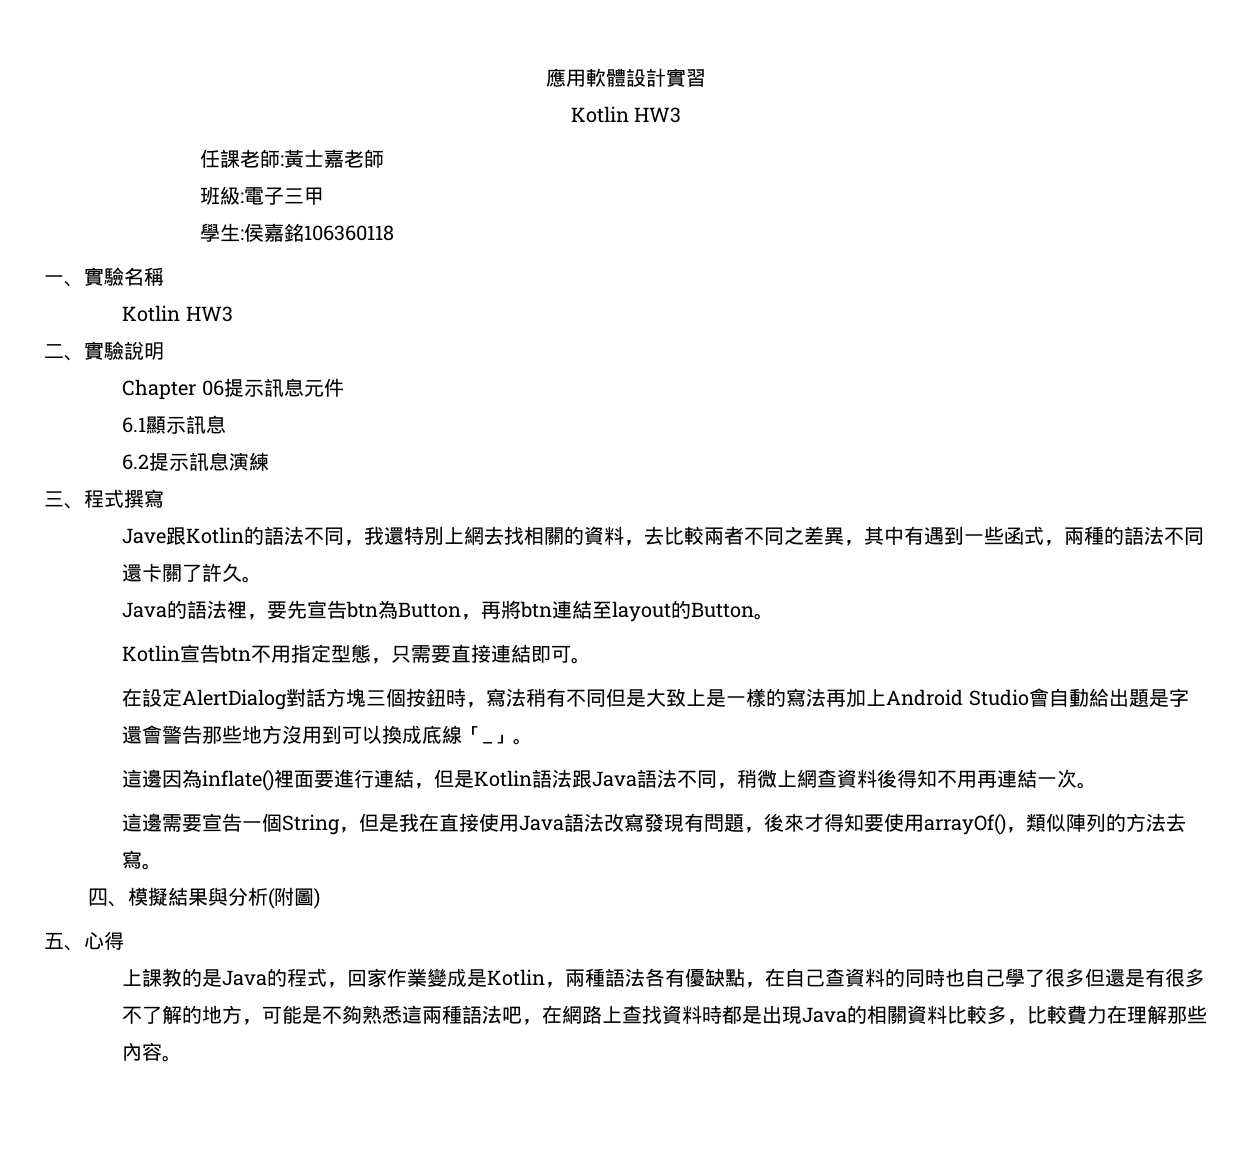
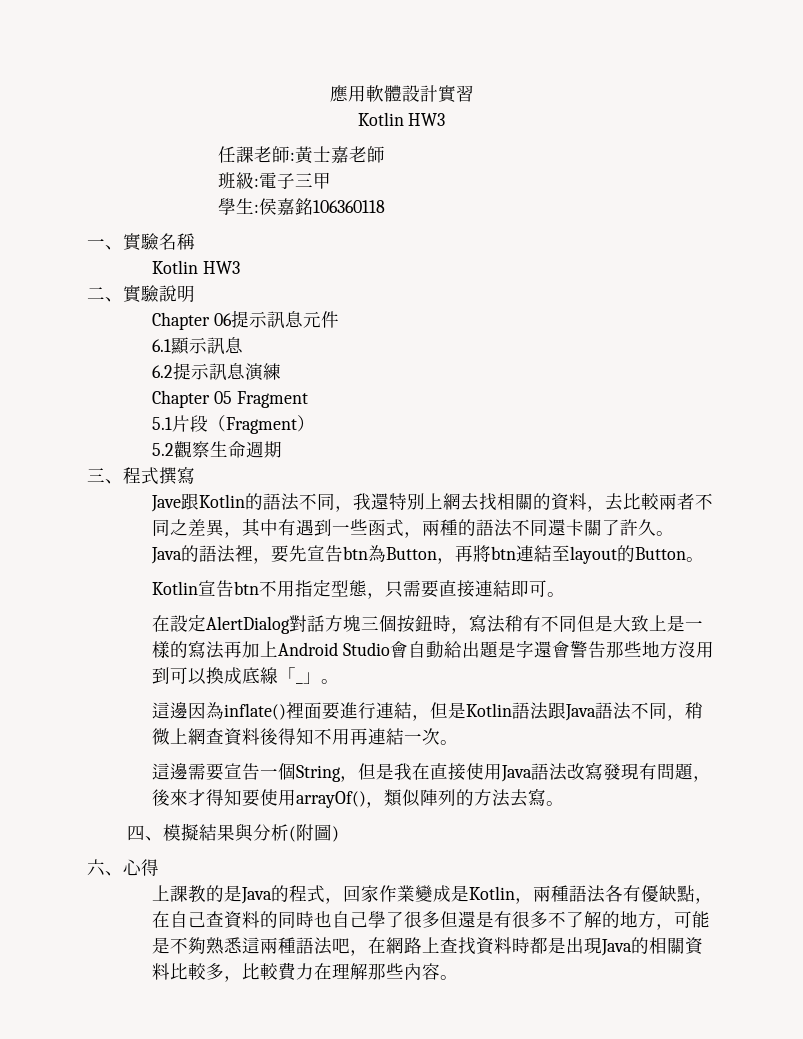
+ Chapter 05 Fragment
+ 5.1片段（Fragment）
+ 5.2觀察生命週期
- 五、心得
+ 六、心得

